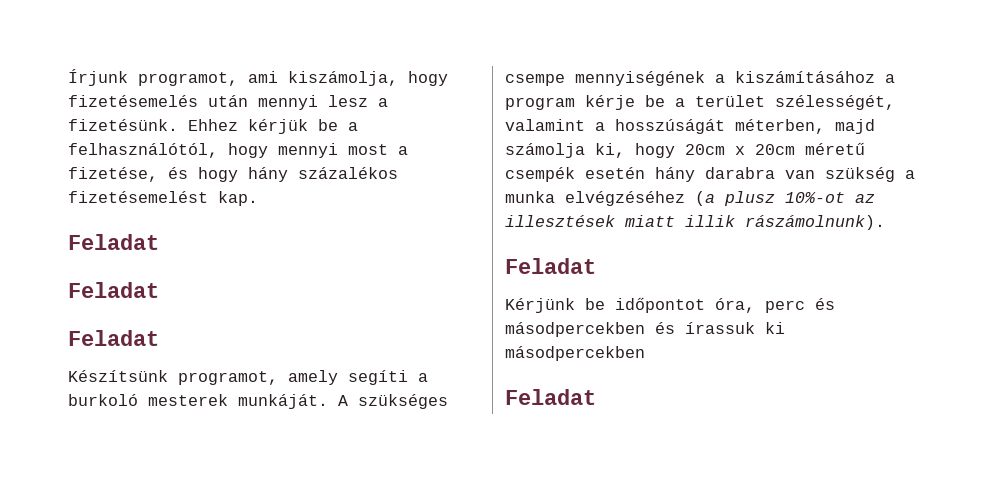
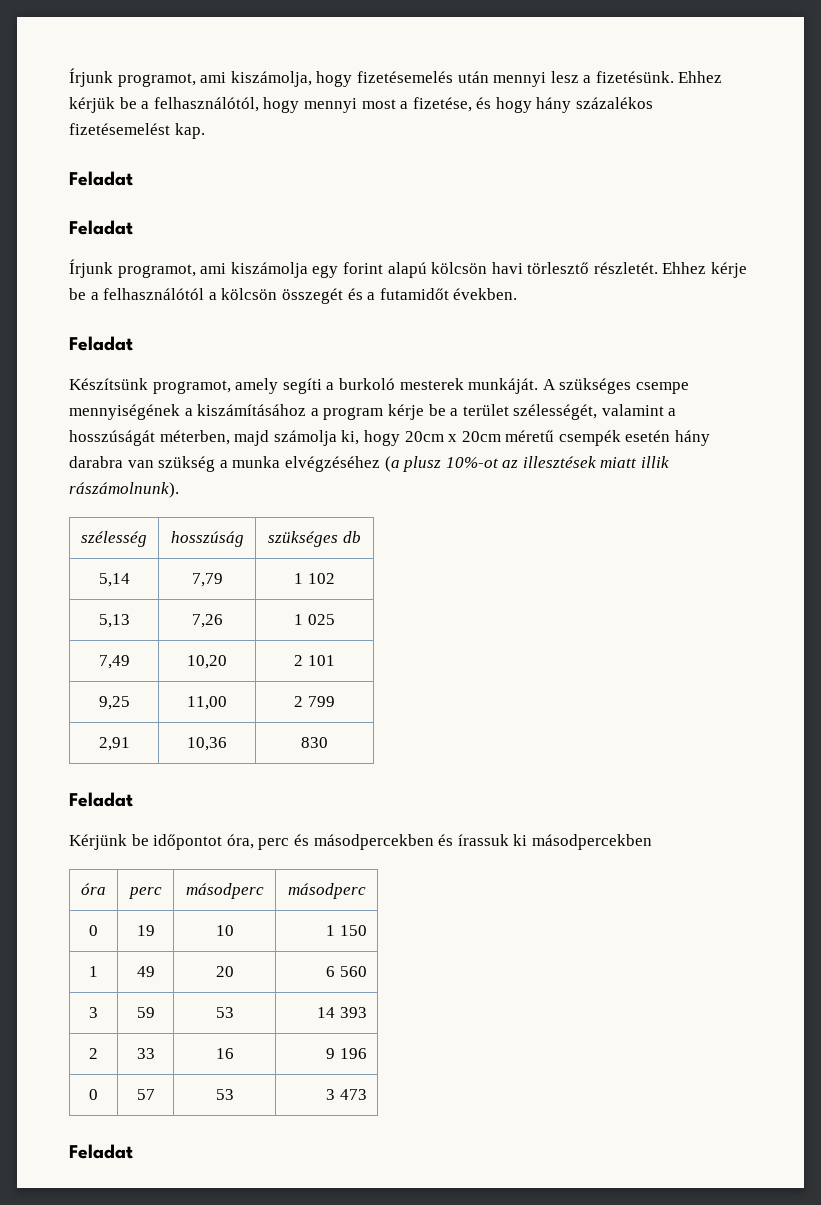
+ Írjunk programot, ami kiszámolja egy forint alapú kölcsön havi törlesztő részletét. Ehhez kérje be a felhasználótól a kölcsön összegét és a futamidőt években.
+ szélesség | hosszúság | szükséges db
+ 5,14 | 7,79 | 1 102
+ 5,13 | 7,26 | 1 025
+ 7,49 | 10,20 | 2 101
+ 9,25 | 11,00 | 2 799
+ 2,91 | 10,36 | 830
+ óra | perc | másodperc | másodperc
+ 0 | 19 | 10 | 1 150
+ 1 | 49 | 20 | 6 560
+ 3 | 59 | 53 | 14 393
+ 2 | 33 | 16 | 9 196
+ 0 | 57 | 53 | 3 473

